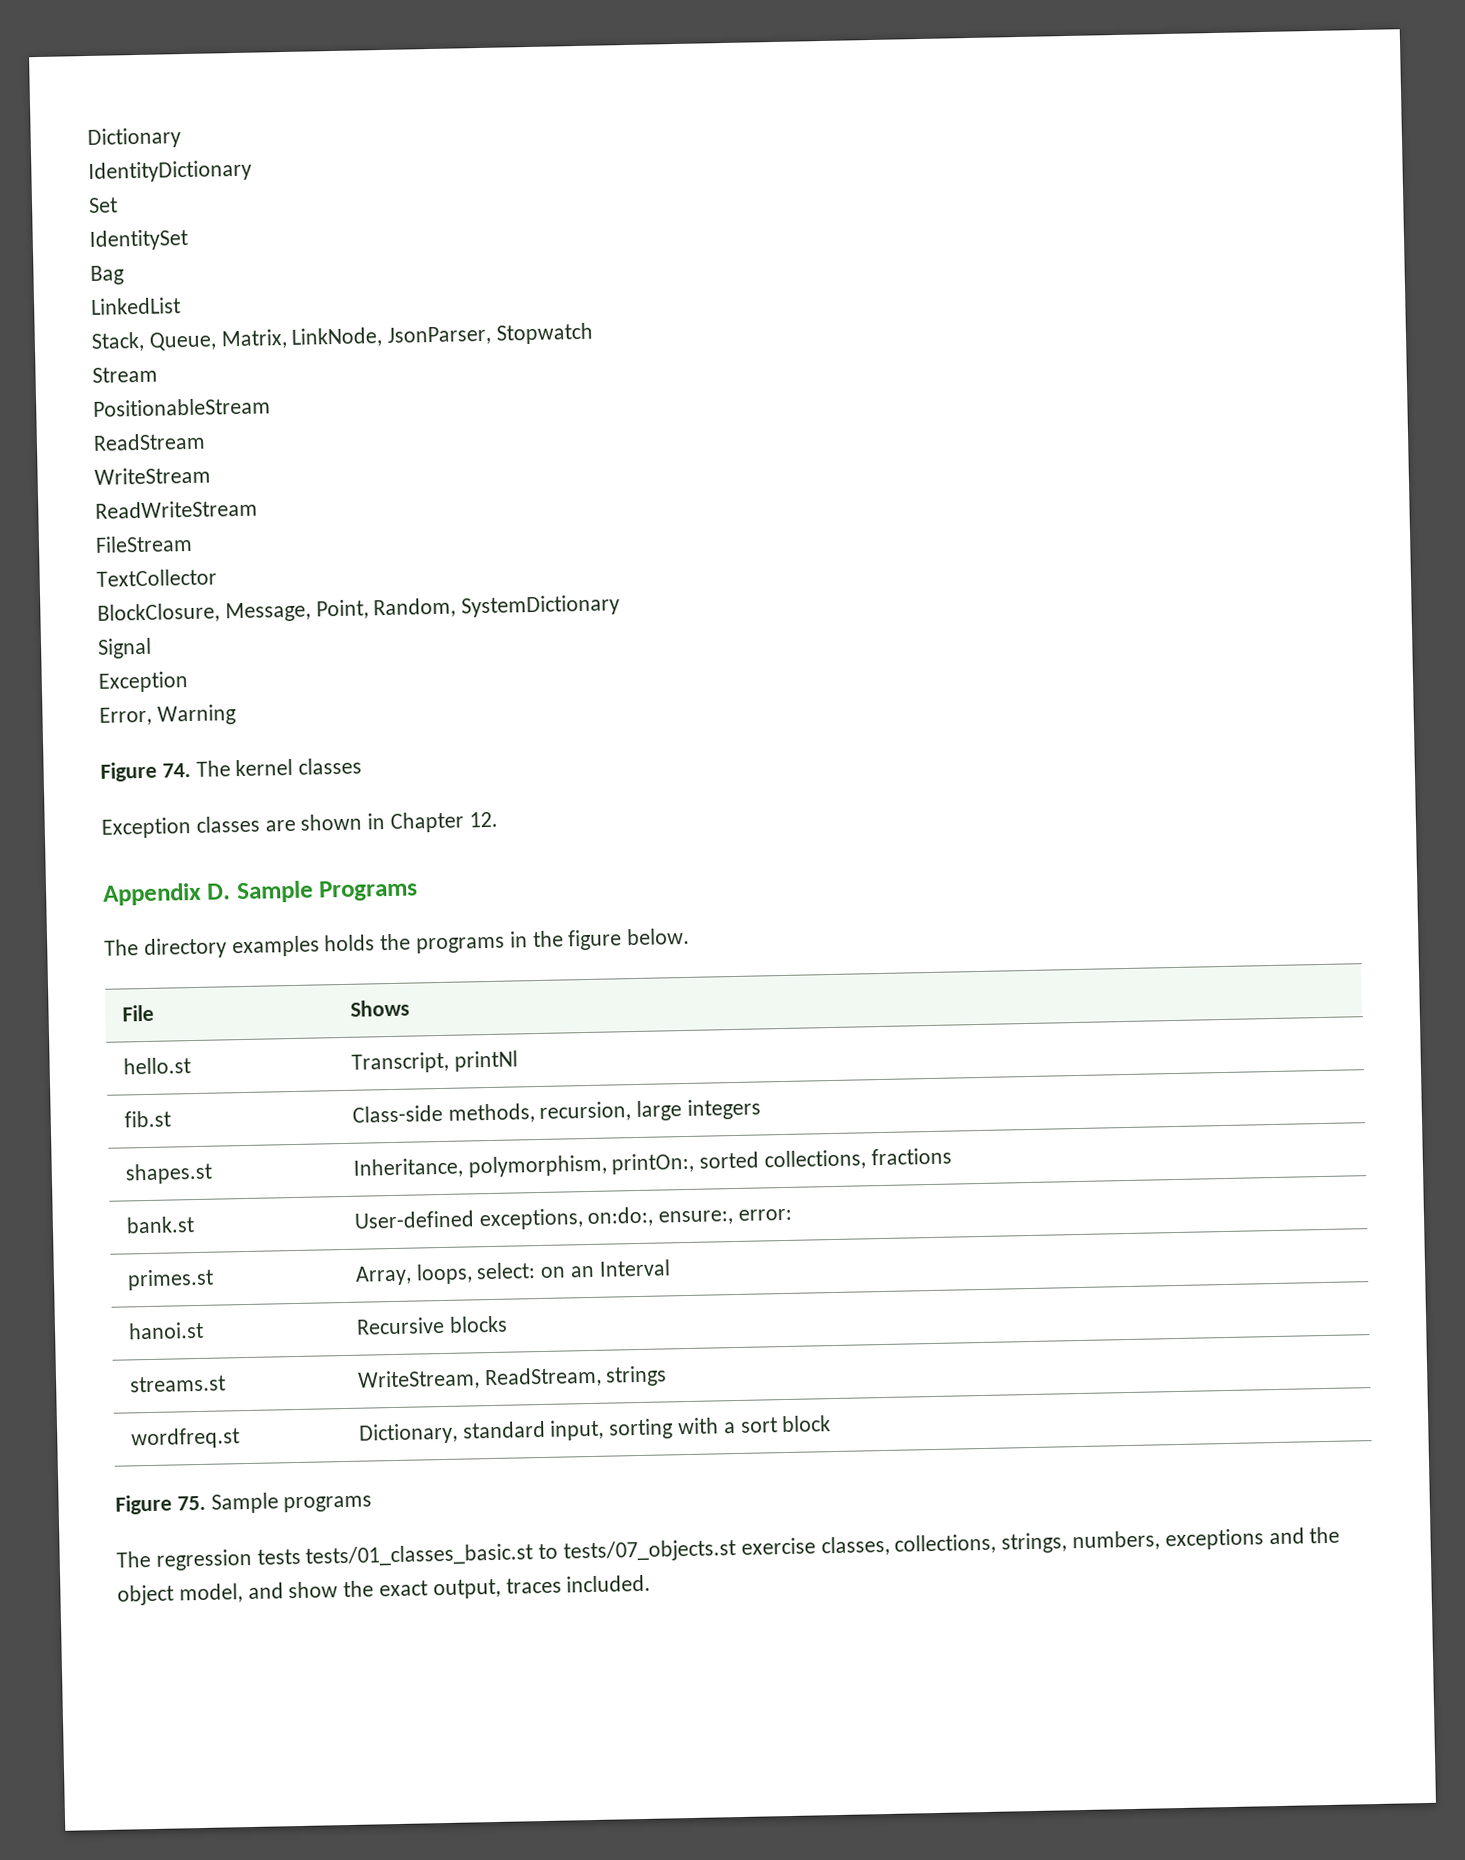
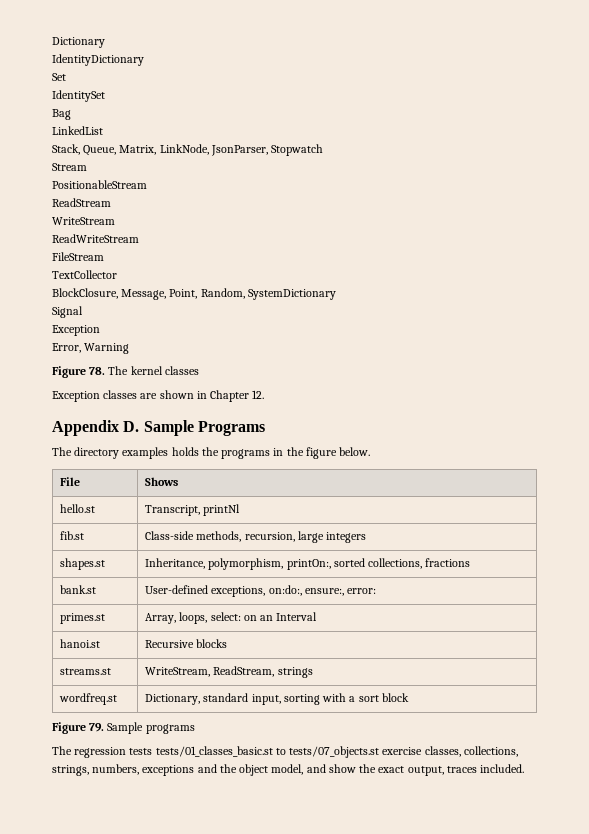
- Figure 74. The kernel classes
+ Figure 78. The kernel classes
- Figure 75. Sample programs
+ Figure 79. Sample programs

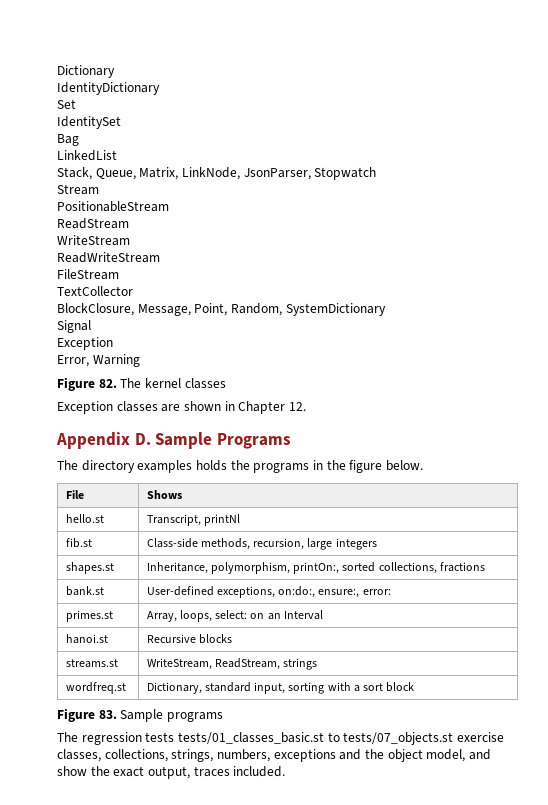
- Figure 78. The kernel classes
+ Figure 82. The kernel classes
- Figure 79. Sample programs
+ Figure 83. Sample programs

